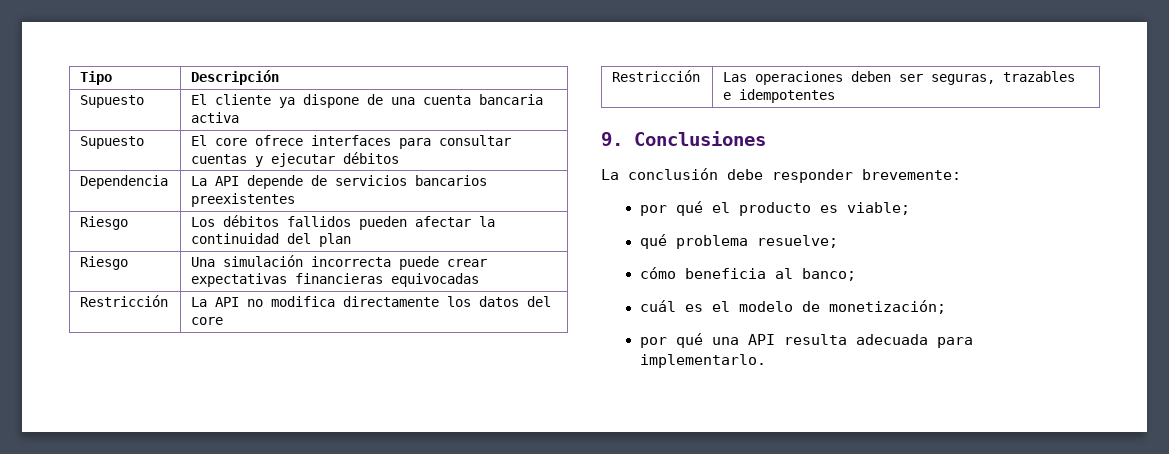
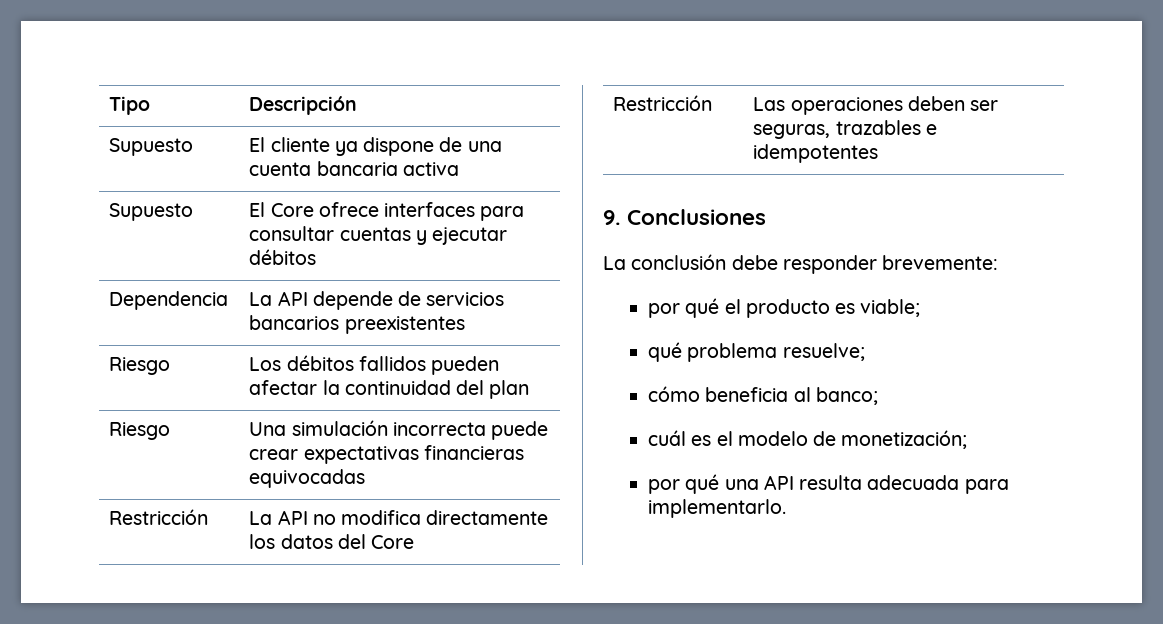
- Supuesto | El core ofrece interfaces para consultar cuentas y ejecutar débitos
+ Supuesto | El Core ofrece interfaces para consultar cuentas y ejecutar débitos
- Restricción | La API no modifica directamente los datos del core
+ Restricción | La API no modifica directamente los datos del Core

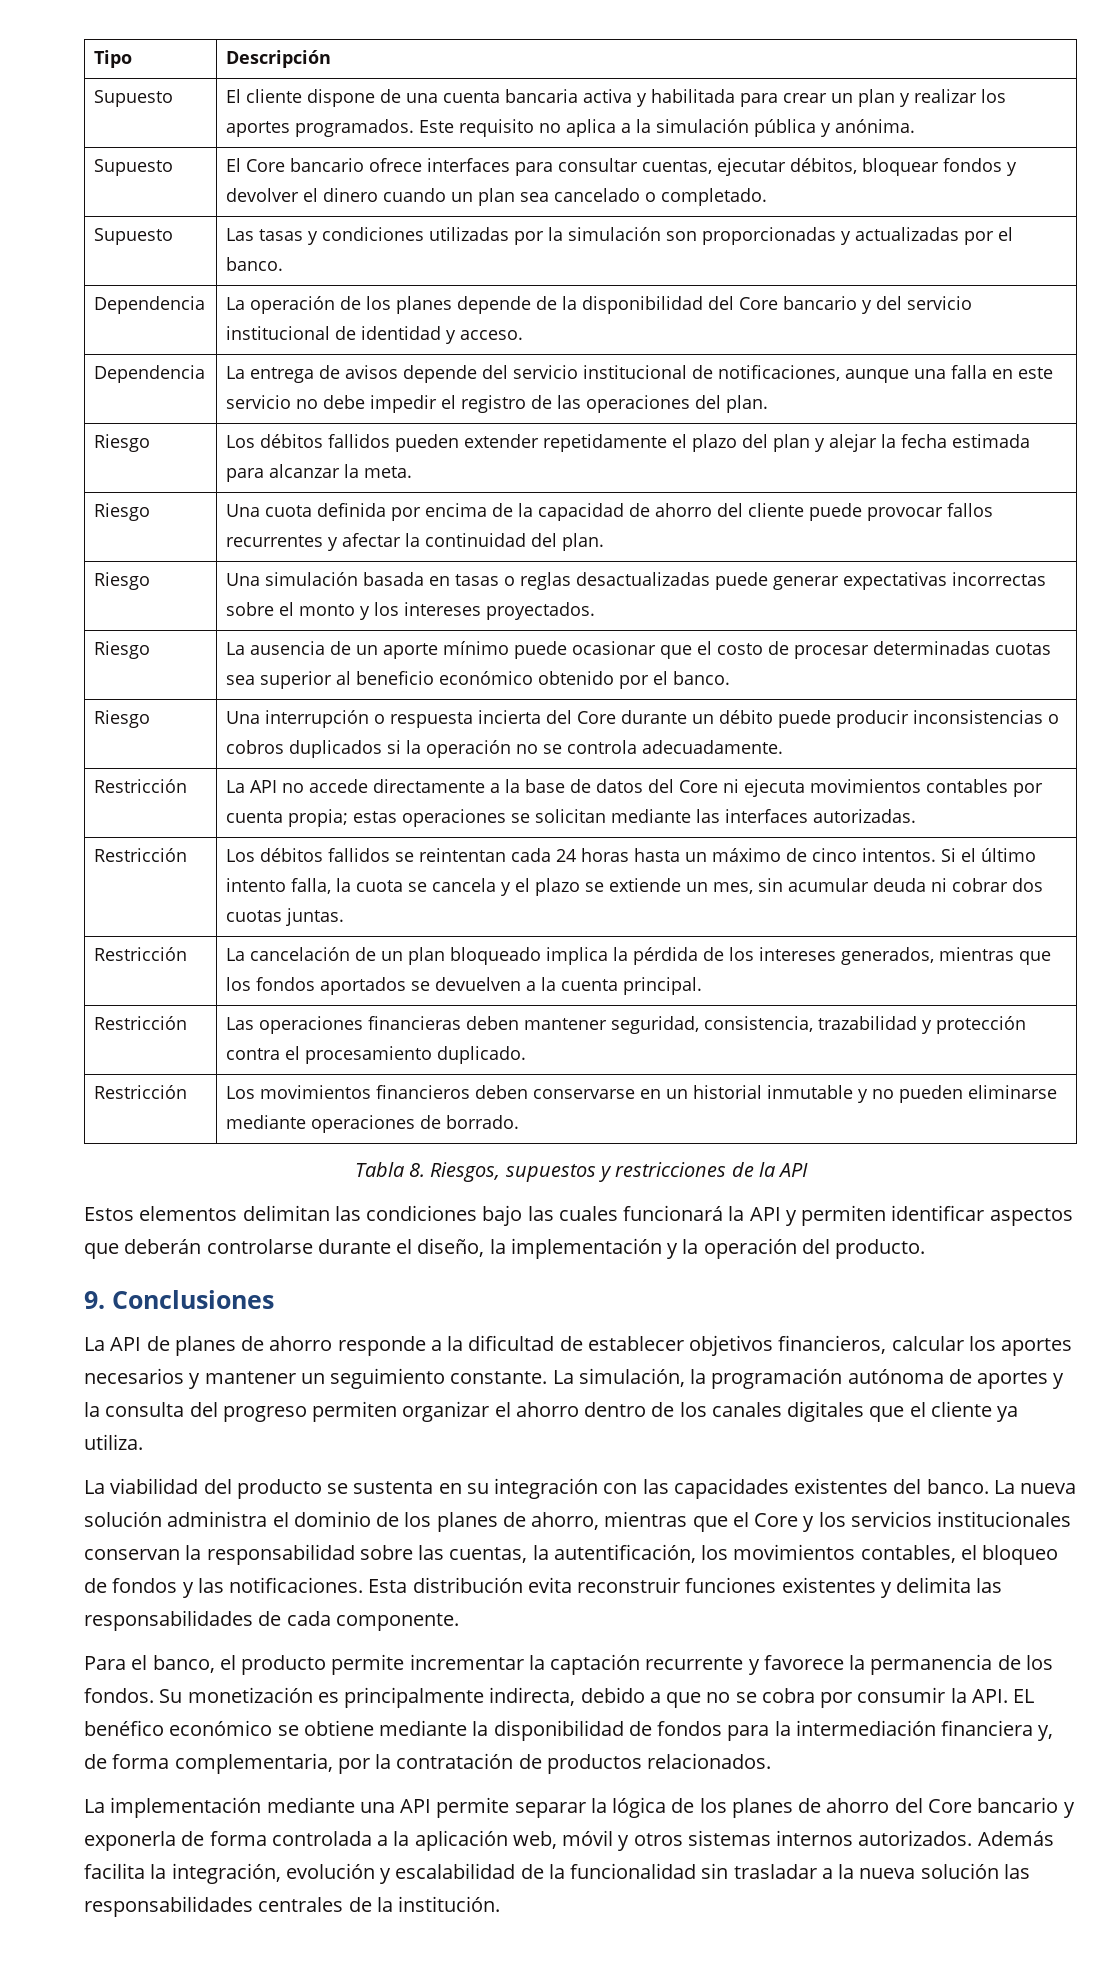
- Supuesto | El cliente ya dispone de una cuenta bancaria activa
+ Supuesto | El cliente dispone de una cuenta bancaria activa y habilitada para crear un plan y realizar los aportes programados. Este requisito no aplica a la simulación pública y anónima.
- Supuesto | El Core ofrece interfaces para consultar cuentas y ejecutar débitos
- Dependencia | La API depende de servicios bancarios preexistentes
+ Supuesto | El Core bancario ofrece interfaces para consultar cuentas, ejecutar débitos, bloquear fondos y devolver el dinero cuando un plan sea cancelado o completado.
+ Supuesto | Las tasas y condiciones utilizadas por la simulación son proporcionadas y actualizadas por el banco.
+ Dependencia | La operación de los planes depende de la disponibilidad del Core bancario y del servicio institucional de identidad y acceso.
+ Dependencia | La entrega de avisos depende del servicio institucional de notificaciones, aunque una falla en este servicio no debe impedir el registro de las operaciones del plan.
- Riesgo | Los débitos fallidos pueden afectar la continuidad del plan
+ Riesgo | Los débitos fallidos pueden extender repetidamente el plazo del plan y alejar la fecha estimada para alcanzar la meta.
+ Riesgo | Una cuota definida por encima de la capacidad de ahorro del cliente puede provocar fallos recurrentes y afectar la continuidad del plan.
- Riesgo | Una simulación incorrecta puede crear expectativas financieras equivocadas
- Restricción | La API no modifica directamente los datos del Core
- Restricción | Las operaciones deben ser seguras, trazables e idempotentes
+ Riesgo | Una simulación basada en tasas o reglas desactualizadas puede generar expectativas incorrectas sobre el monto y los intereses proyectados.
+ Riesgo | La ausencia de un aporte mínimo puede ocasionar que el costo de procesar determinadas cuotas sea superior al beneficio económico obtenido por el banco.
+ Riesgo | Una interrupción o respuesta incierta del Core durante un débito puede producir inconsistencias o cobros duplicados si la operación no se controla adecuadamente.
+ Restricción | La API no accede directamente a la base de datos del Core ni ejecuta movimientos contables por cuenta propia; estas operaciones se solicitan mediante las interfaces autorizadas.
+ Restricción | Los débitos fallidos se reintentan cada 24 horas hasta un máximo de cinco intentos. Si el último intento falla, la cuota se cancela y el plazo se extiende un mes, sin acumular deuda ni cobrar dos cuotas juntas.
+ Restricción | La cancelación de un plan bloqueado implica la pérdida de los intereses generados, mientras que los fondos aportados se devuelven a la cuenta principal.
+ Restricción | Las operaciones financieras deben mantener seguridad, consistencia, trazabilidad y protección contra el procesamiento duplicado.
+ Restricción | Los movimientos financieros deben conservarse en un historial inmutable y no pueden eliminarse mediante operaciones de borrado.
+ Tabla 8. Riesgos, supuestos y restricciones de la API
+ Estos elementos delimitan las condiciones bajo las cuales funcionará la API y permiten identificar aspectos que deberán controlarse durante el diseño, la implementación y la operación del producto.
  9. Conclusiones
- La conclusión debe responder brevemente:
- por qué el producto es viable;
- qué problema resuelve;
- cómo beneficia al banco;
- cuál es el modelo de monetización;
- por qué una API resulta adecuada para implementarlo.
+ La API de planes de ahorro responde a la dificultad de establecer objetivos financieros, calcular los aportes necesarios y mantener un seguimiento constante. La simulación, la programación autónoma de aportes y la consulta del progreso permiten organizar el ahorro dentro de los canales digitales que el cliente ya utiliza.
+ La viabilidad del producto se sustenta en su integración con las capacidades existentes del banco. La nueva solución administra el dominio de los planes de ahorro, mientras que el Core y los servicios institucionales conservan la responsabilidad sobre las cuentas, la autentificación, los movimientos contables, el bloqueo de fondos y las notificaciones. Esta distribución evita reconstruir funciones existentes y delimita las responsabilidades de cada componente.
+ Para el banco, el producto permite incrementar la captación recurrente y favorece la permanencia de los fondos. Su monetización es principalmente indirecta, debido a que no se cobra por consumir la API. EL benéfico económico se obtiene mediante la disponibilidad de fondos para la intermediación financiera y, de forma complementaria, por la contratación de productos relacionados.
+ La implementación mediante una API permite separar la lógica de los planes de ahorro del Core bancario y exponerla de forma controlada a la aplicación web, móvil y otros sistemas internos autorizados. Además facilita la integración, evolución y escalabilidad de la funcionalidad sin trasladar a la nueva solución las responsabilidades centrales de la institución.

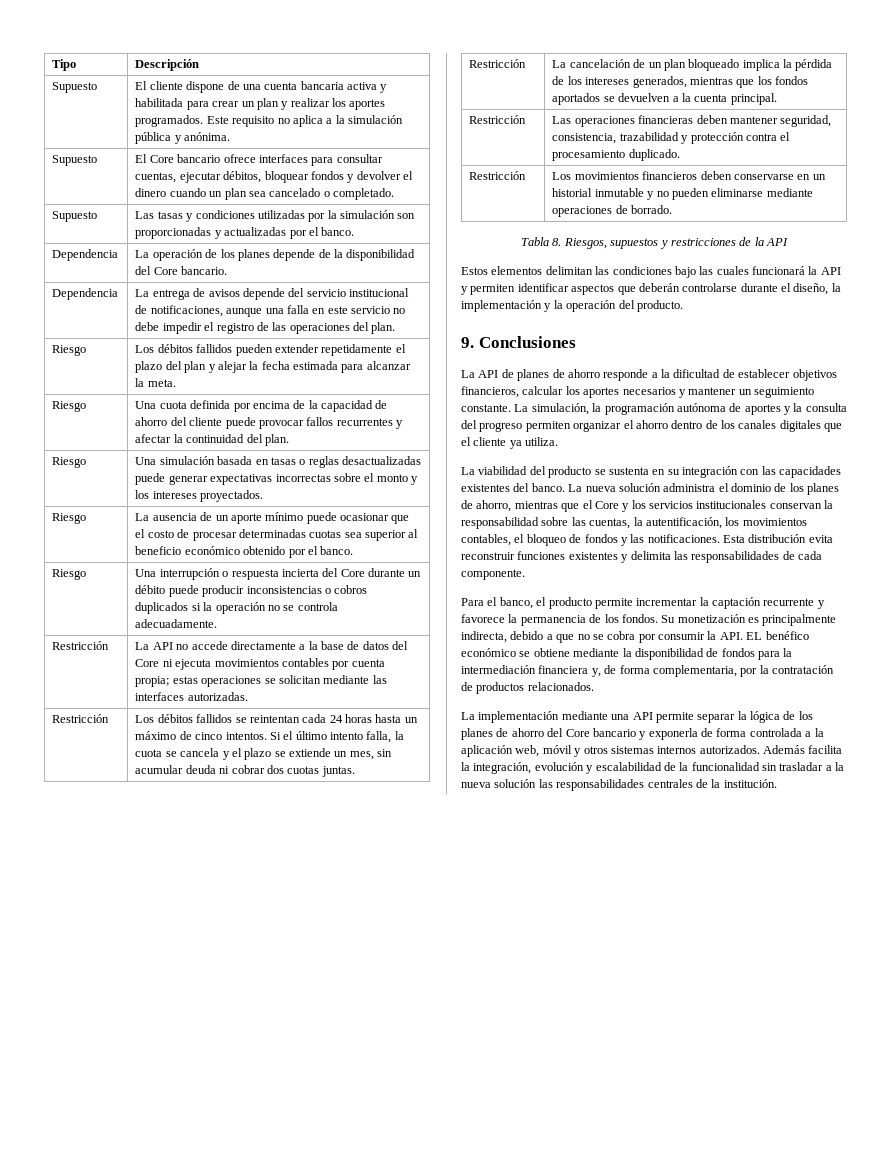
- Dependencia | La operación de los planes depende de la disponibilidad del Core bancario y del servicio institucional de identidad y acceso.
+ Dependencia | La operación de los planes depende de la disponibilidad del Core bancario.

